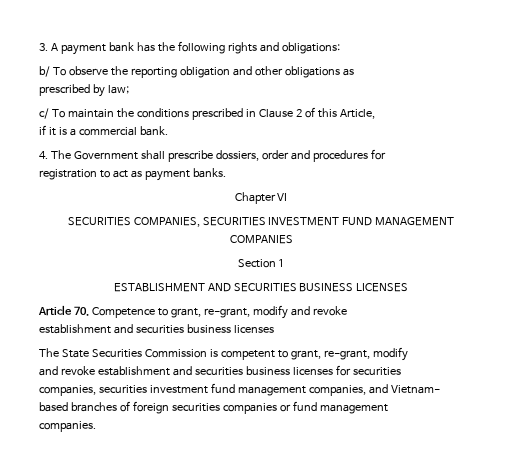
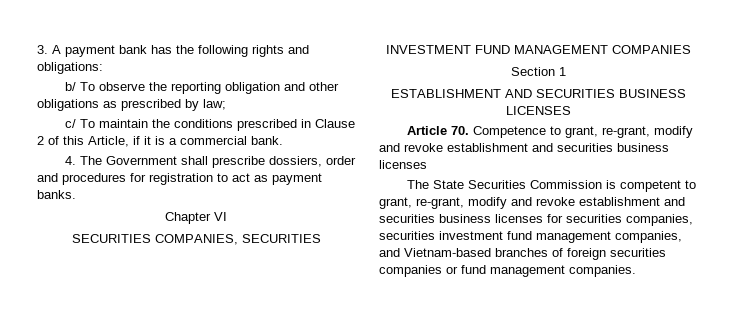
- b/ To observe the reporting obligation and other obligations as
- prescribed by law;
+ b/ To observe the reporting obligation and other obligations as prescribed by law;
- c/ To maintain the conditions prescribed in Clause 2 of this Article,
- if it is a commercial bank.
+ c/ To maintain the conditions prescribed in Clause 2 of this Article, if it is a commercial bank.
- 4. The Government shall prescribe dossiers, order and procedures for
- registration to act as payment banks.
+ 4. The Government shall prescribe dossiers, order and procedures for registration to act as payment banks.
- Article 70. Competence to grant, re-grant, modify and revoke
- establishment and securities business licenses
+ Article 70. Competence to grant, re-grant, modify and revoke establishment and securities business licenses
- The State Securities Commission is competent to grant, re-grant, modify
- and revoke establishment and securities business licenses for securities
- companies, securities investment fund management companies, and Vietnam-
- based branches of foreign securities companies or fund management
- companies.
+ The State Securities Commission is competent to grant, re-grant, modify and revoke establishment and securities business licenses for securities companies, securities investment fund management companies, and Vietnam-based branches of foreign securities companies or fund management companies.

